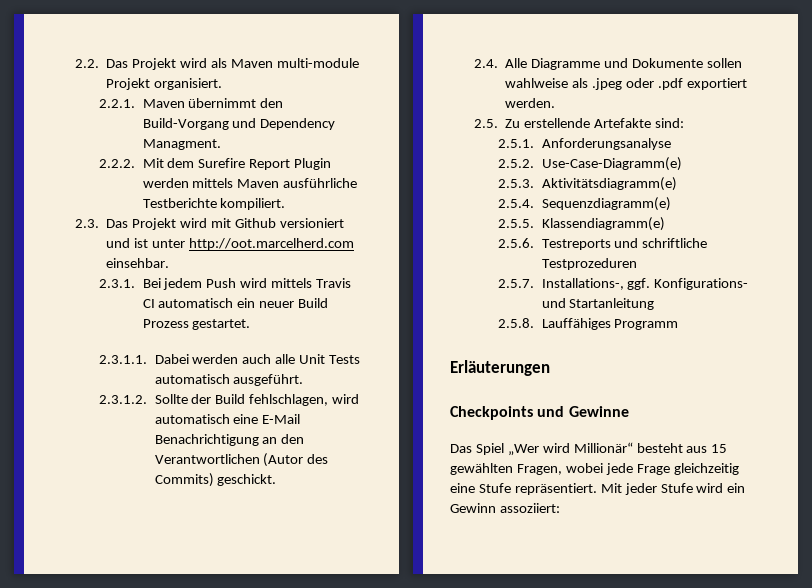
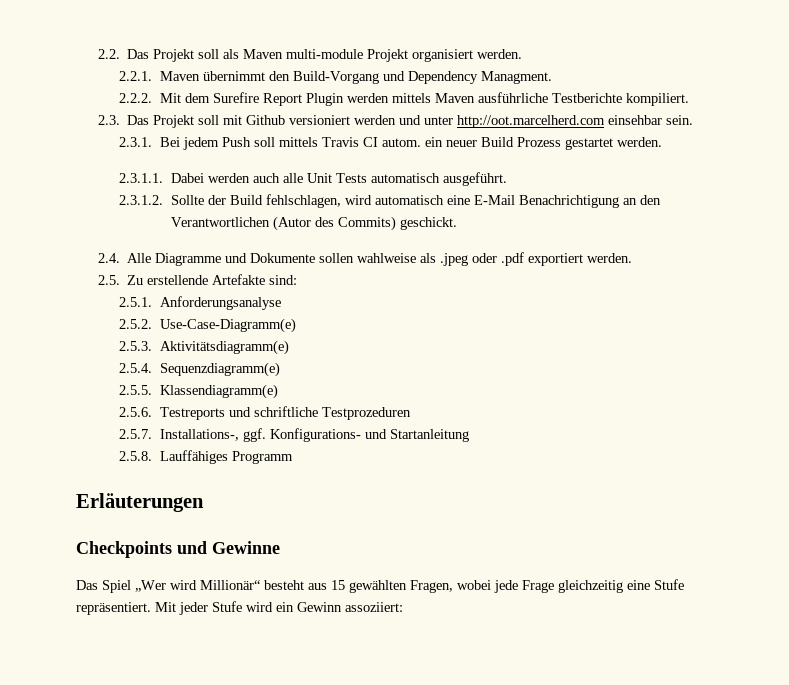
- 2.2. Das Projekt wird als Maven multi-module Projekt organisiert.
+ 2.2. Das Projekt soll als Maven multi-module Projekt organisiert werden.
- 2.3. Das Projekt wird mit Github versioniert und ist unter http://oot.marcelherd.com einsehbar.
+ 2.3. Das Projekt soll mit Github versioniert werden und unter http://oot.marcelherd.com einsehbar sein.
- 2.3.1. Bei jedem Push wird mittels Travis CI automatisch ein neuer Build Prozess gestartet.
+ 2.3.1. Bei jedem Push soll mittels Travis CI autom. ein neuer Build Prozess gestartet werden.

